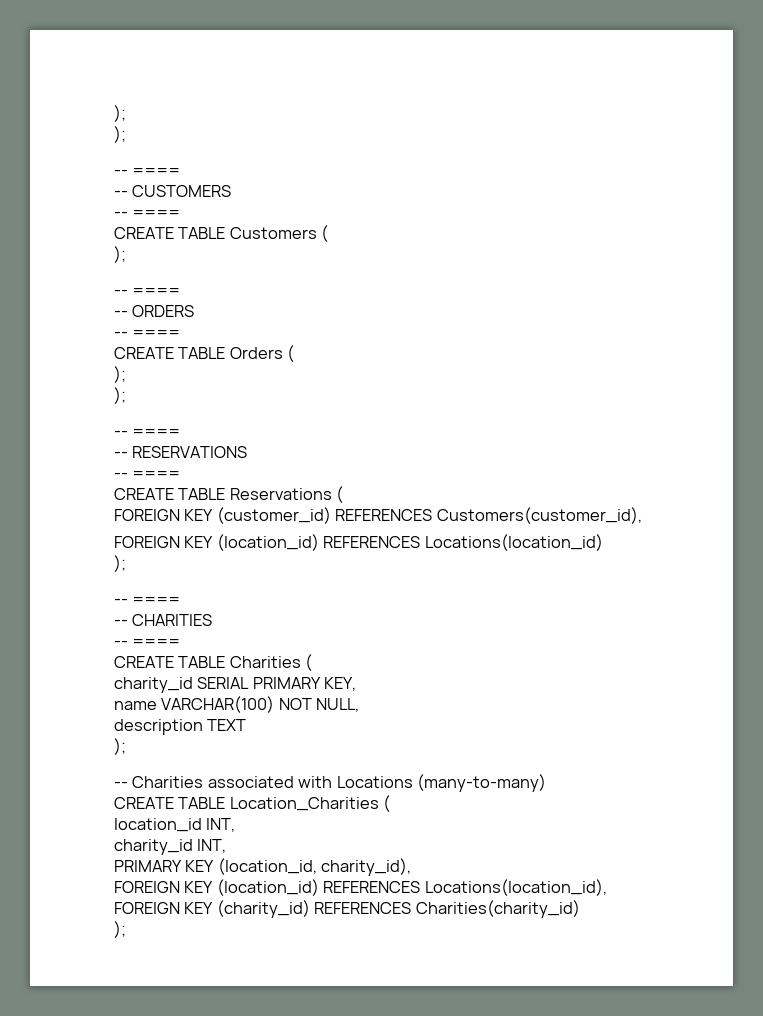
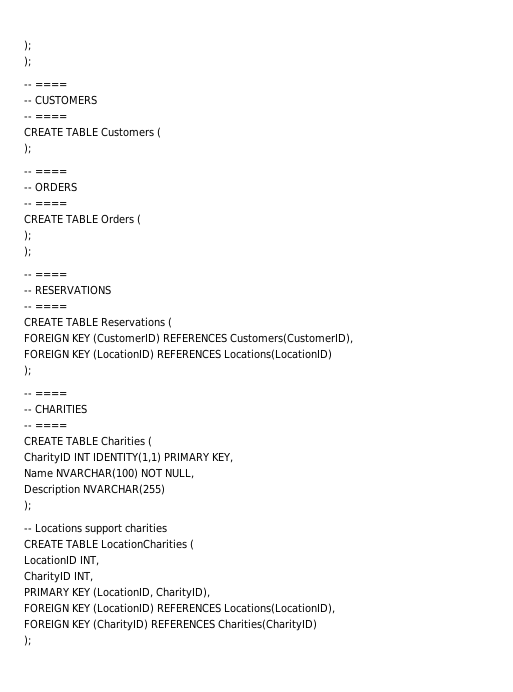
- FOREIGN KEY (customer_id) REFERENCES Customers(customer_id),
- FOREIGN KEY (location_id) REFERENCES Locations(location_id)
+ FOREIGN KEY (CustomerID) REFERENCES Customers(CustomerID),
+ FOREIGN KEY (LocationID) REFERENCES Locations(LocationID)
- charity_id SERIAL PRIMARY KEY,
+ CharityID INT IDENTITY(1,1) PRIMARY KEY,
- name VARCHAR(100) NOT NULL,
+ Name NVARCHAR(100) NOT NULL,
- description TEXT
+ Description NVARCHAR(255)
  );
- -- Charities associated with Locations (many-to-many)
- CREATE TABLE Location_Charities (
- location_id INT,
- charity_id INT,
+ -- Locations support charities
+ CREATE TABLE LocationCharities (
+ LocationID INT,
+ CharityID INT,
- PRIMARY KEY (location_id, charity_id),
- FOREIGN KEY (location_id) REFERENCES Locations(location_id),
- FOREIGN KEY (charity_id) REFERENCES Charities(charity_id)
+ PRIMARY KEY (LocationID, CharityID),
+ FOREIGN KEY (LocationID) REFERENCES Locations(LocationID),
+ FOREIGN KEY (CharityID) REFERENCES Charities(CharityID)

